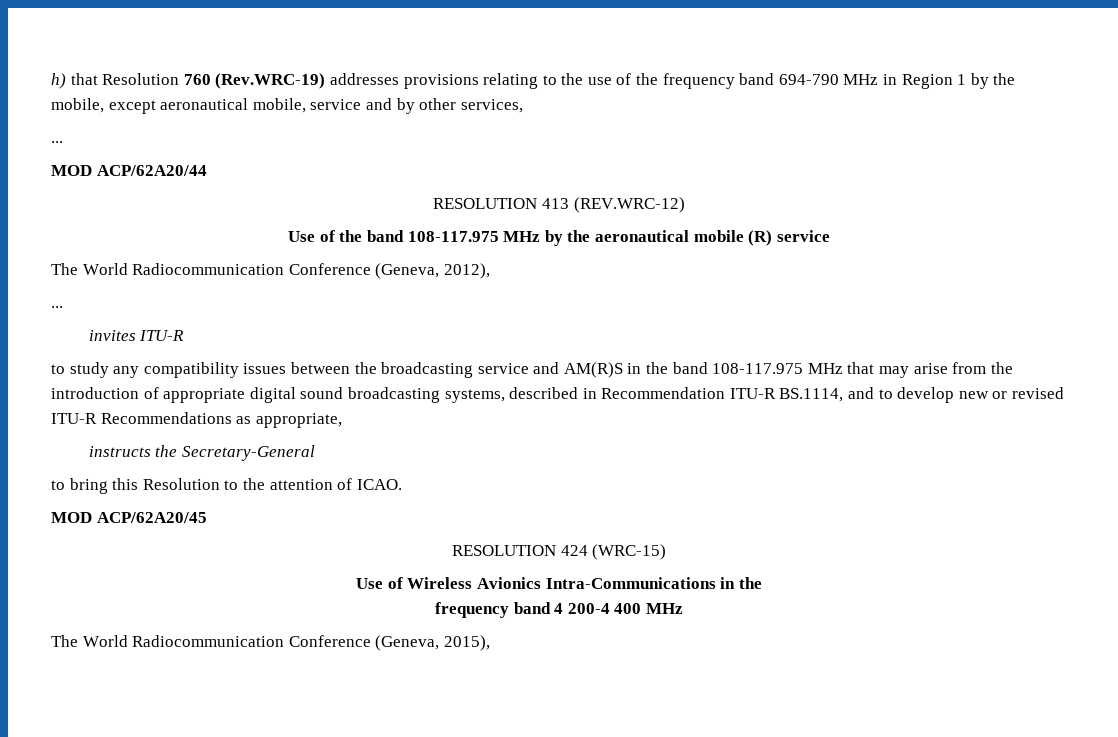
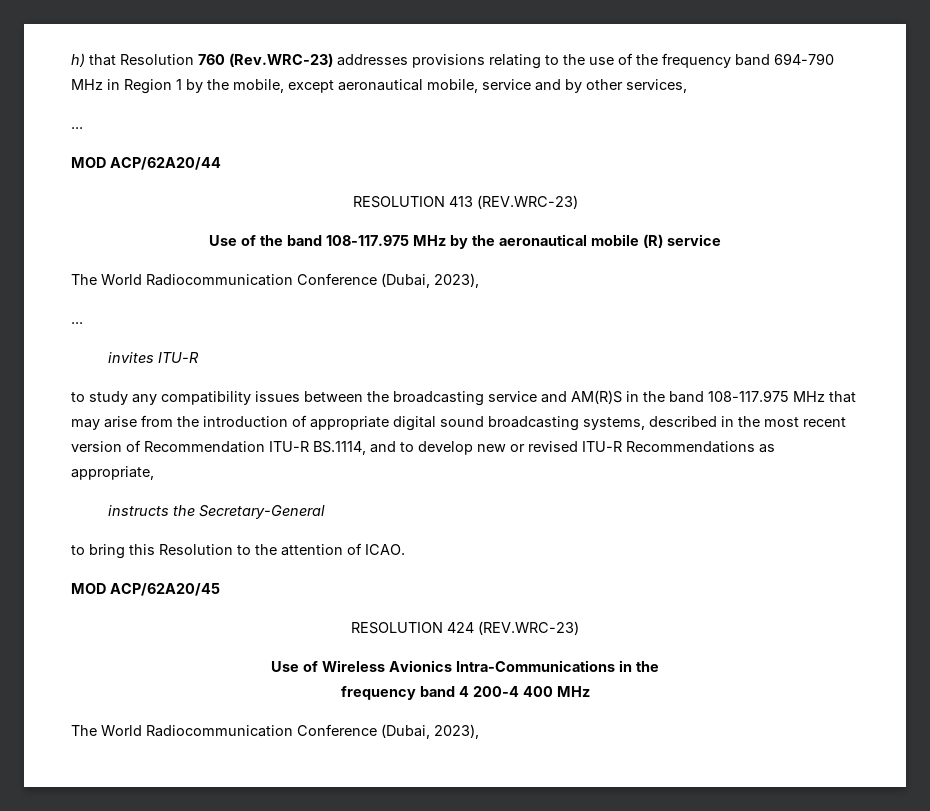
- h) that Resolution 760 (Rev.WRC-19) addresses provisions relating to the use of the frequency band 694-790 MHz in Region 1 by the mobile, except aeronautical mobile, service and by other services,
+ h) that Resolution 760 (Rev.WRC-23) addresses provisions relating to the use of the frequency band 694-790 MHz in Region 1 by the mobile, except aeronautical mobile, service and by other services,
- RESOLUTION 413 (REV.WRC-12)
+ RESOLUTION 413 (REV.WRC-23)
  Use of the band 108-117.975 MHz by the aeronautical mobile (R) service
- The World Radiocommunication Conference (Geneva, 2012),
+ The World Radiocommunication Conference (Dubai, 2023),
- to study any compatibility issues between the broadcasting service and AM(R)S in the band 108-117.975 MHz that may arise from the introduction of appropriate digital sound broadcasting systems, described in Recommendation ITU-R BS.1114, and to develop new or revised ITU-R Recommendations as appropriate,
+ to study any compatibility issues between the broadcasting service and AM(R)S in the band 108-117.975 MHz that may arise from the introduction of appropriate digital sound broadcasting systems, described in the most recent version of Recommendation ITU-R BS.1114, and to develop new or revised ITU-R Recommendations as appropriate,
- RESOLUTION 424 (WRC-15)
+ RESOLUTION 424 (REV.WRC-23)
  frequency band 4 200-4 400 MHz
- The World Radiocommunication Conference (Geneva, 2015),
+ The World Radiocommunication Conference (Dubai, 2023),

